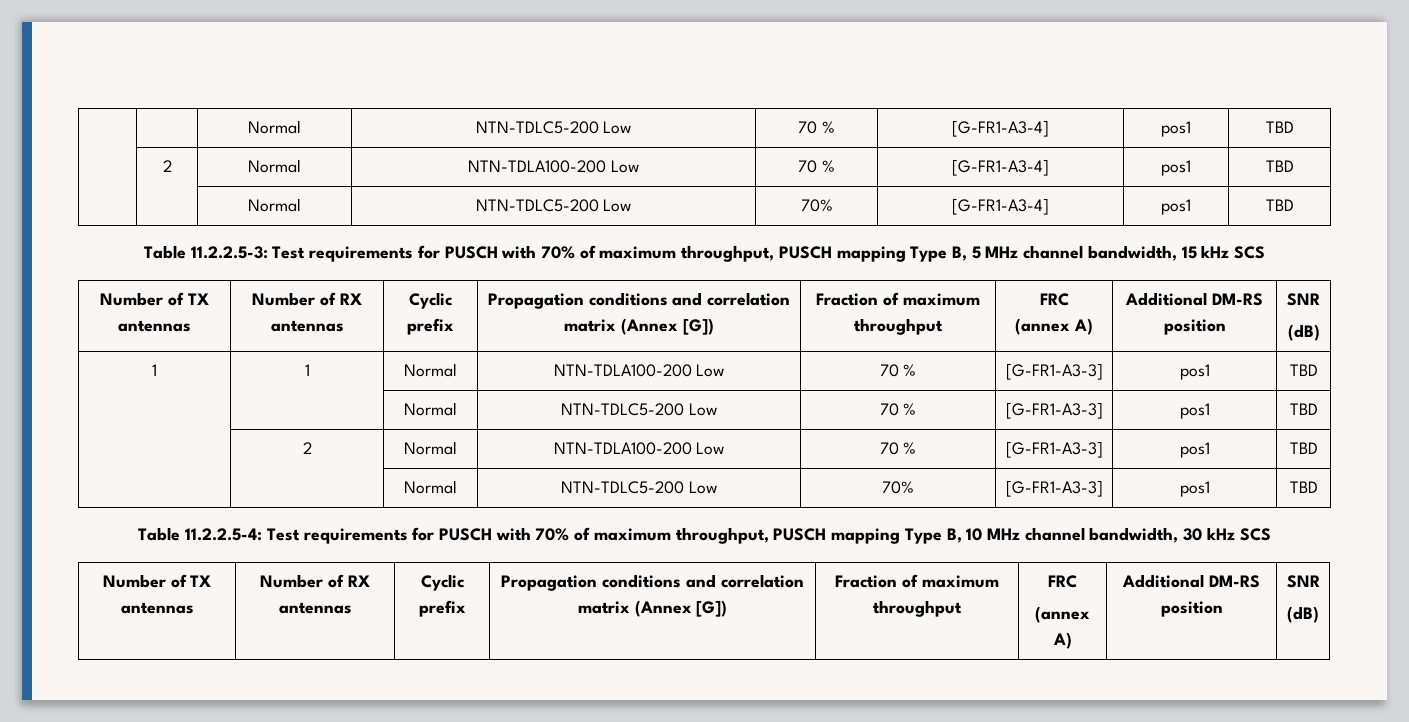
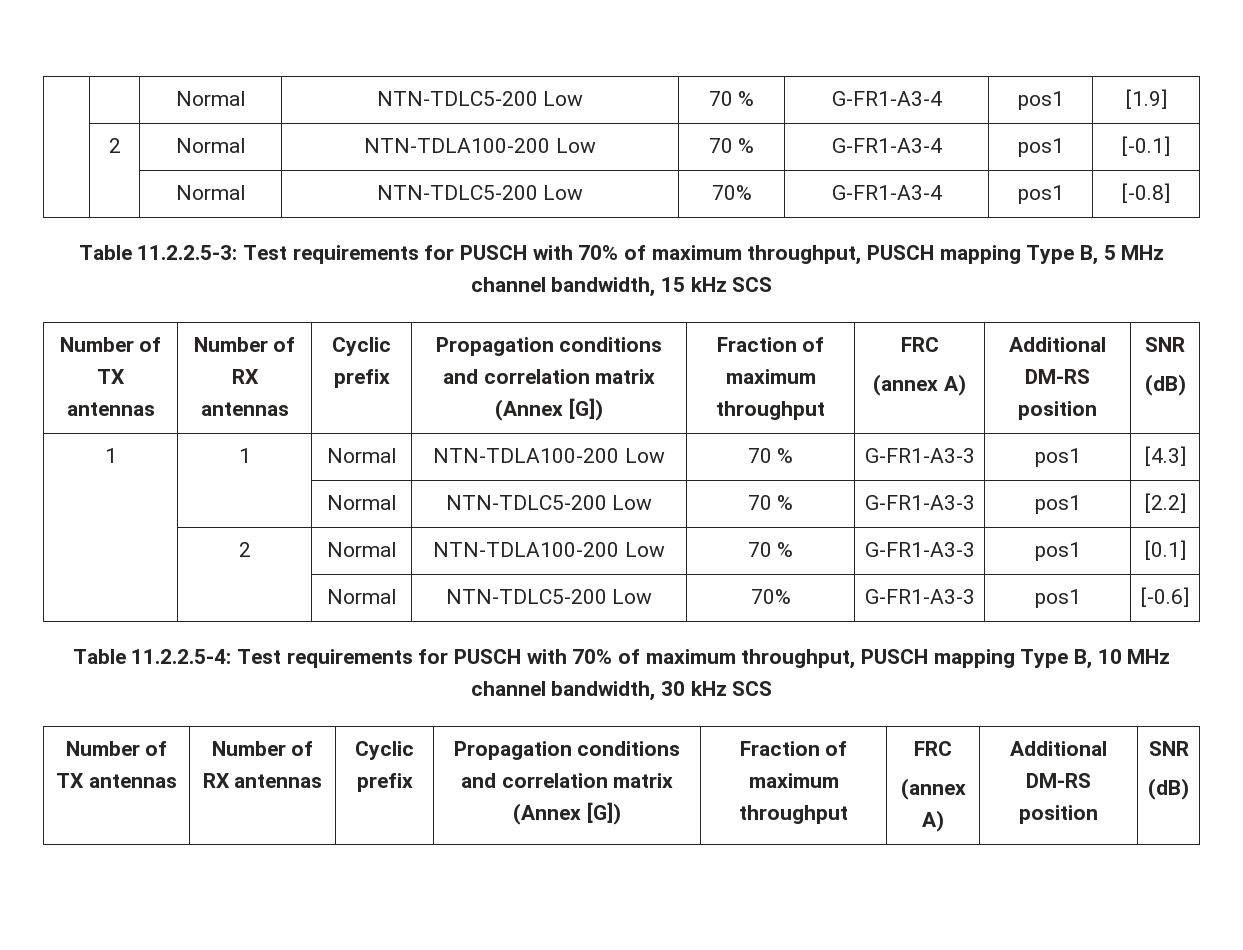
- | | Normal | NTN-TDLC5-200 Low | 70 % | [G-FR1-A3-4] | pos1 | TBD
- | 2 | Normal | NTN-TDLA100-200 Low | 70 % | [G-FR1-A3-4] | pos1 | TBD
- | | Normal | NTN-TDLC5-200 Low | 70% | [G-FR1-A3-4] | pos1 | TBD
+ | | Normal | NTN-TDLC5-200 Low | 70 % | G-FR1-A3-4 | pos1 | [1.9]
+ | 2 | Normal | NTN-TDLA100-200 Low | 70 % | G-FR1-A3-4 | pos1 | [-0.1]
+ | | Normal | NTN-TDLC5-200 Low | 70% | G-FR1-A3-4 | pos1 | [-0.8]
- 1 | 1 | Normal | NTN-TDLA100-200 Low | 70 % | [G-FR1-A3-3] | pos1 | TBD
- | | Normal | NTN-TDLC5-200 Low | 70 % | [G-FR1-A3-3] | pos1 | TBD
- | 2 | Normal | NTN-TDLA100-200 Low | 70 % | [G-FR1-A3-3] | pos1 | TBD
- | | Normal | NTN-TDLC5-200 Low | 70% | [G-FR1-A3-3] | pos1 | TBD
+ 1 | 1 | Normal | NTN-TDLA100-200 Low | 70 % | G-FR1-A3-3 | pos1 | [4.3]
+ | | Normal | NTN-TDLC5-200 Low | 70 % | G-FR1-A3-3 | pos1 | [2.2]
+ | 2 | Normal | NTN-TDLA100-200 Low | 70 % | G-FR1-A3-3 | pos1 | [0.1]
+ | | Normal | NTN-TDLC5-200 Low | 70% | G-FR1-A3-3 | pos1 | [-0.6]

